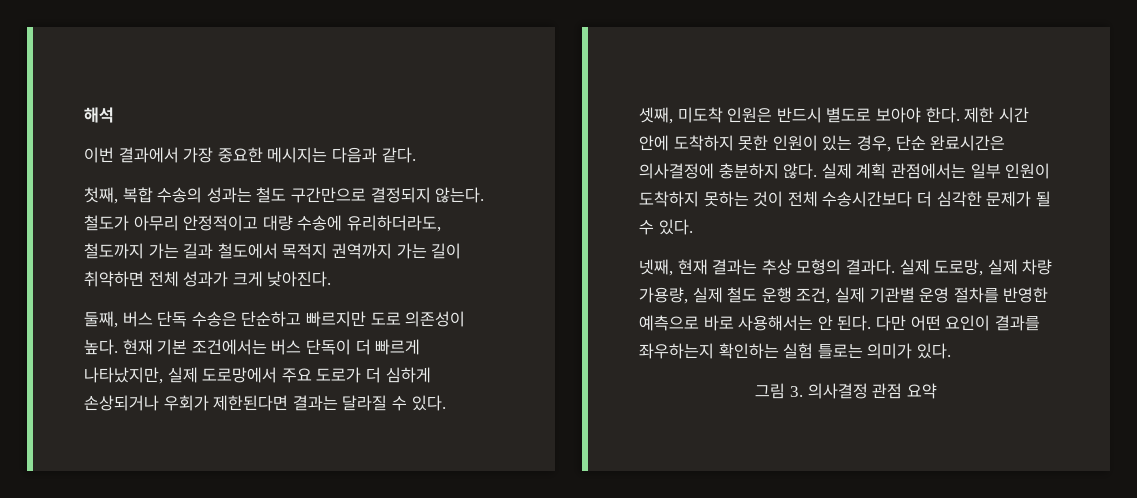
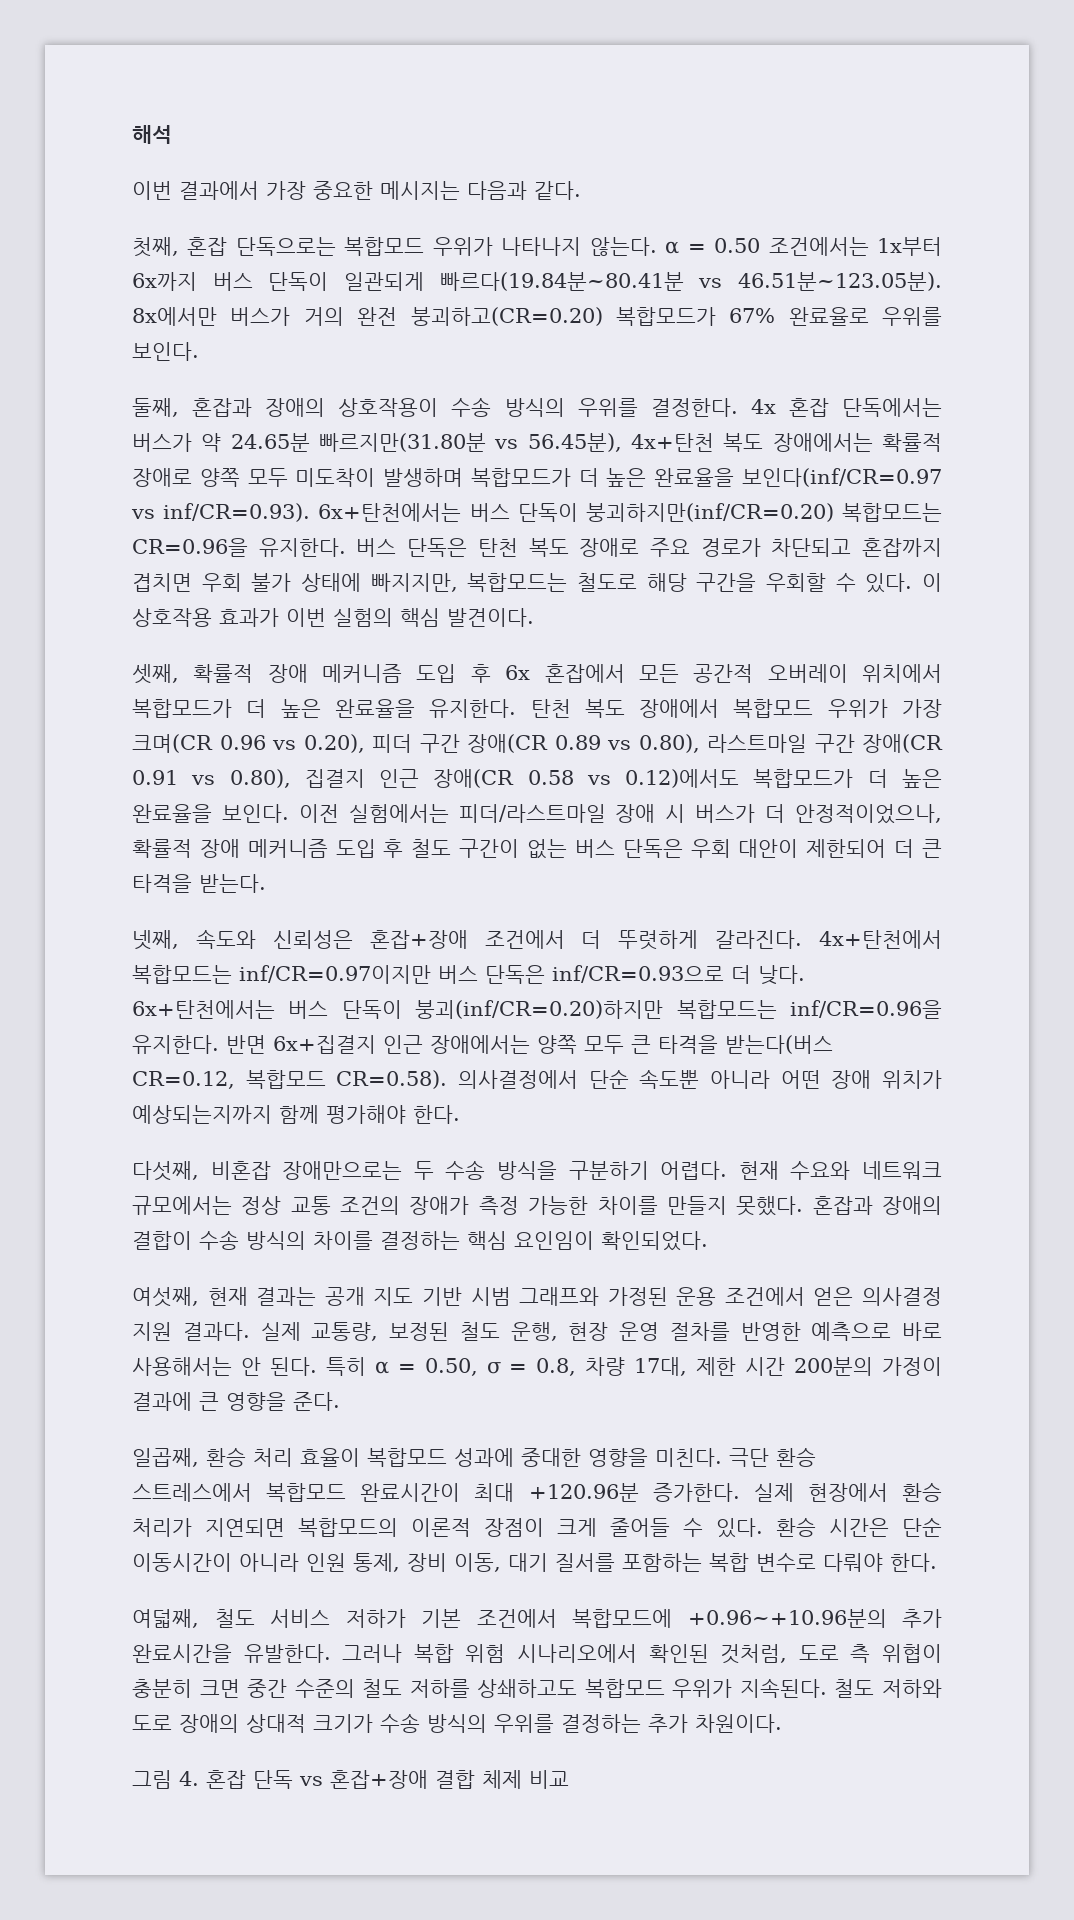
- 첫째, 복합 수송의 성과는 철도 구간만으로 결정되지 않는다. 철도가 아무리 안정적이고 대량 수송에 유리하더라도, 철도까지 가는 길과 철도에서 목적지 권역까지 가는 길이 취약하면 전체 성과가 크게 낮아진다.
- 둘째, 버스 단독 수송은 단순하고 빠르지만 도로 의존성이 높다. 현재 기본 조건에서는 버스 단독이 더 빠르게 나타났지만, 실제 도로망에서 주요 도로가 더 심하게 손상되거나 우회가 제한된다면 결과는 달라질 수 있다.
- 셋째, 미도착 인원은 반드시 별도로 보아야 한다. 제한 시간 안에 도착하지 못한 인원이 있는 경우, 단순 완료시간은 의사결정에 충분하지 않다. 실제 계획 관점에서는 일부 인원이 도착하지 못하는 것이 전체 수송시간보다 더 심각한 문제가 될 수 있다.
- 넷째, 현재 결과는 추상 모형의 결과다. 실제 도로망, 실제 차량 가용량, 실제 철도 운행 조건, 실제 기관별 운영 절차를 반영한 예측으로 바로 사용해서는 안 된다.
+ 첫째, 혼잡 단독으로는 복합모드 우위가 나타나지 않는다. α = 0.50 조건에서는 1x부터 6x까지 버스 단독이 일관되게 빠르다(19.84분~80.41분 vs 46.51분~123.05분). 8x에서만 버스가 거의 완전 붕괴하고(CR=0.20) 복합모드가 67% 완료율로 우위를 보인다.
+ 둘째, 혼잡과 장애의 상호작용이 수송 방식의 우위를 결정한다. 4x 혼잡 단독에서는 버스가 약 24.65분 빠르지만(31.80분 vs 56.45분), 4x+탄천 복도 장애에서는 확률적 장애로 양쪽 모두 미도착이 발생하며 복합모드가 더 높은 완료율을 보인다(inf/CR=0.97 vs inf/CR=0.93). 6x+탄천에서는 버스 단독이 붕괴하지만(inf/CR=0.20) 복합모드는 CR=0.96을 유지한다. 버스 단독은 탄천 복도 장애로 주요 경로가 차단되고 혼잡까지 겹치면 우회 불가 상태에 빠지지만, 복합모드는 철도로 해당 구간을 우회할 수 있다. 이 상호작용 효과가 이번 실험의 핵심 발견이다.
+ 셋째, 확률적 장애 메커니즘 도입 후 6x 혼잡에서 모든 공간적 오버레이 위치에서 복합모드가 더 높은 완료율을 유지한다. 탄천 복도 장애에서 복합모드 우위가 가장 크며(CR 0.96 vs 0.20), 피더 구간 장애(CR 0.89 vs 0.80), 라스트마일 구간 장애(CR 0.91 vs 0.80), 집결지 인근 장애(CR 0.58 vs 0.12)에서도 복합모드가 더 높은 완료율을 보인다. 이전 실험에서는 피더/라스트마일 장애 시 버스가 더 안정적이었으나, 확률적 장애 메커니즘 도입 후 철도 구간이 없는 버스 단독은 우회 대안이 제한되어 더 큰 타격을 받는다.
+ 넷째, 속도와 신뢰성은 혼잡+장애 조건에서 더 뚜렷하게 갈라진다. 4x+탄천에서 복합모드는 inf/CR=0.97이지만 버스 단독은 inf/CR=0.93으로 더 낮다. 6x+탄천에서는 버스 단독이 붕괴(inf/CR=0.20)하지만 복합모드는 inf/CR=0.96을 유지한다. 반면 6x+집결지 인근 장애에서는 양쪽 모두 큰 타격을 받는다(버스 CR=0.12, 복합모드 CR=0.58). 의사결정에서 단순 속도뿐 아니라 어떤 장애 위치가 예상되는지까지 함께 평가해야 한다.
+ 다섯째, 비혼잡 장애만으로는 두 수송 방식을 구분하기 어렵다. 현재 수요와 네트워크 규모에서는 정상 교통 조건의 장애가 측정 가능한 차이를 만들지 못했다. 혼잡과 장애의 결합이 수송 방식의 차이를 결정하는 핵심 요인임이 확인되었다.
+ 여섯째, 현재 결과는 공개 지도 기반 시범 그래프와 가정된 운용 조건에서 얻은 의사결정 지원 결과다. 실제 교통량, 보정된 철도 운행, 현장 운영 절차를 반영한 예측으로 바로 사용해서는 안 된다.
- 다만 어떤 요인이 결과를 좌우하는지 확인하는 실험 틀로는 의미가 있다.
- 그림 3. 의사결정 관점 요약
+ 특히 α = 0.50, σ = 0.8, 차량 17대, 제한 시간 200분의 가정이 결과에 큰 영향을 준다.
+ 일곱째, 환승 처리 효율이 복합모드 성과에 중대한 영향을 미친다. 극단 환승 스트레스에서 복합모드 완료시간이 최대 +120.96분 증가한다. 실제 현장에서 환승 처리가 지연되면 복합모드의 이론적 장점이 크게 줄어들 수 있다. 환승 시간은 단순 이동시간이 아니라 인원 통제, 장비 이동, 대기 질서를 포함하는 복합 변수로 다뤄야 한다.
+ 여덟째, 철도 서비스 저하가 기본 조건에서 복합모드에 +0.96~+10.96분의 추가 완료시간을 유발한다. 그러나 복합 위험 시나리오에서 확인된 것처럼, 도로 측 위협이 충분히 크면 중간 수준의 철도 저하를 상쇄하고도 복합모드 우위가 지속된다. 철도 저하와 도로 장애의 상대적 크기가 수송 방식의 우위를 결정하는 추가 차원이다.
+ 그림 4. 혼잡 단독 vs 혼잡+장애 결합 체제 비교

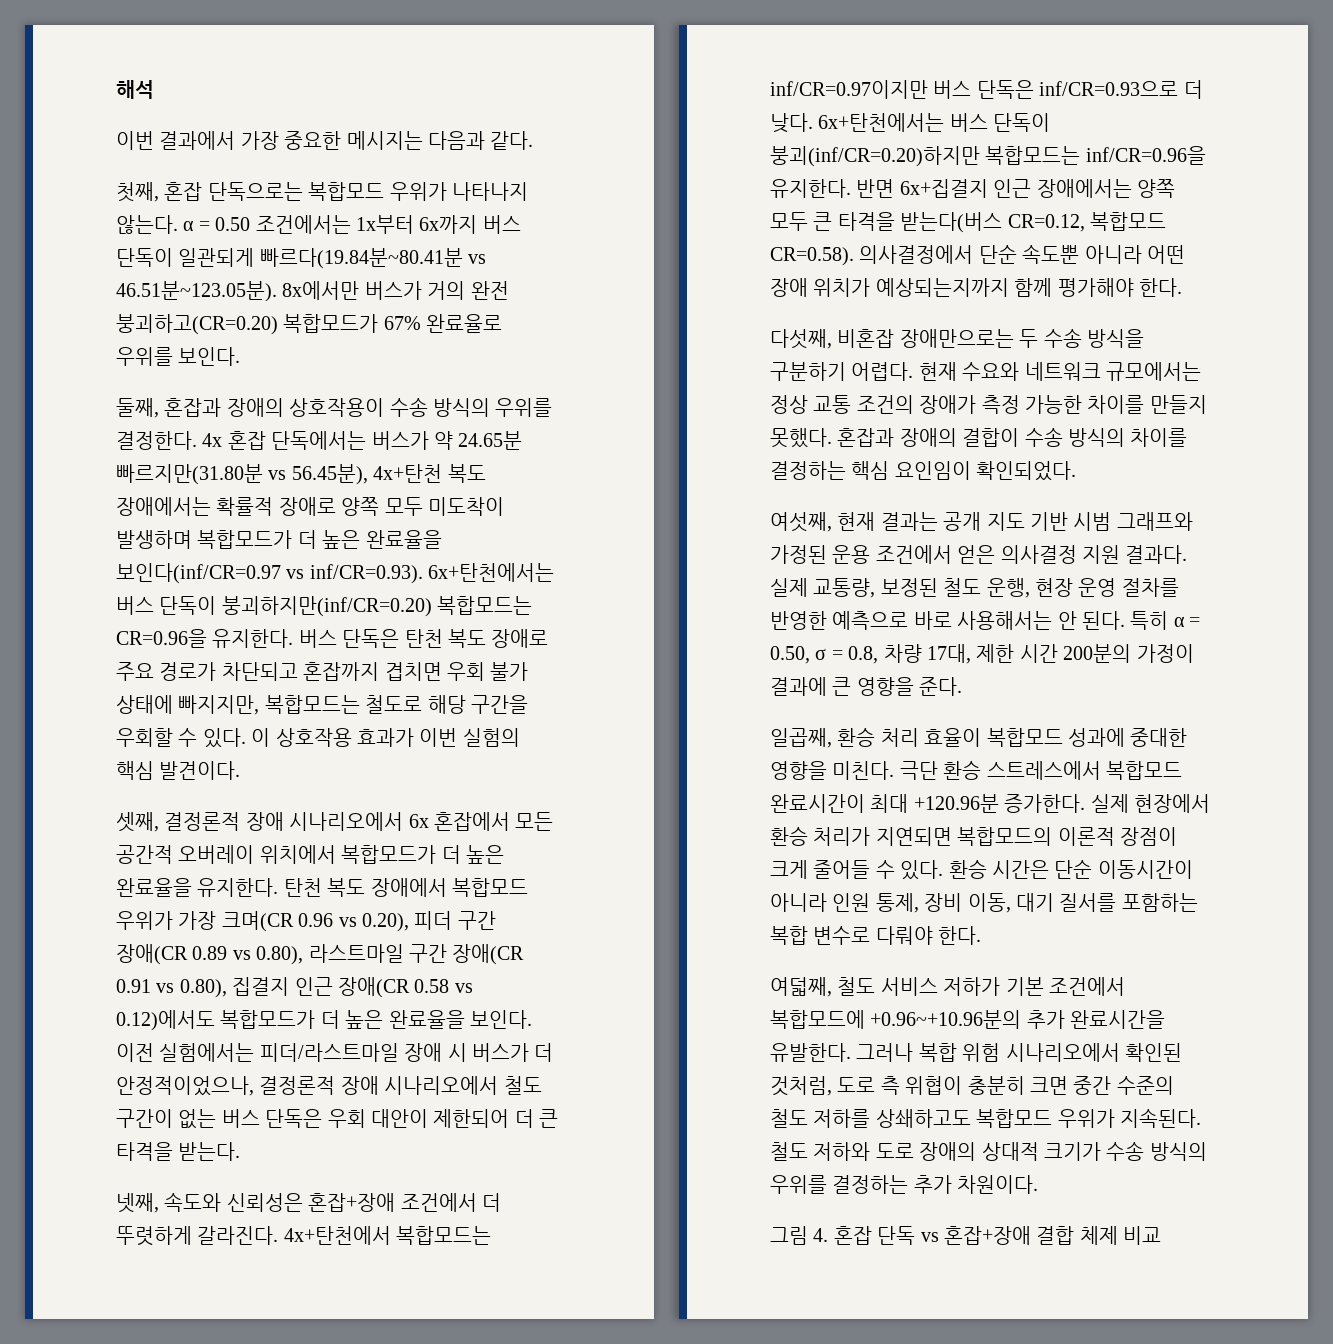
- 셋째, 확률적 장애 메커니즘 도입 후 6x 혼잡에서 모든 공간적 오버레이 위치에서 복합모드가 더 높은 완료율을 유지한다.
+ 셋째, 결정론적 장애 시나리오에서 6x 혼잡에서 모든 공간적 오버레이 위치에서 복합모드가 더 높은 완료율을 유지한다.
- 이전 실험에서는 피더/라스트마일 장애 시 버스가 더 안정적이었으나, 확률적 장애 메커니즘 도입 후 철도 구간이 없는 버스 단독은 우회 대안이 제한되어 더 큰 타격을 받는다.
+ 이전 실험에서는 피더/라스트마일 장애 시 버스가 더 안정적이었으나, 결정론적 장애 시나리오에서 철도 구간이 없는 버스 단독은 우회 대안이 제한되어 더 큰 타격을 받는다.

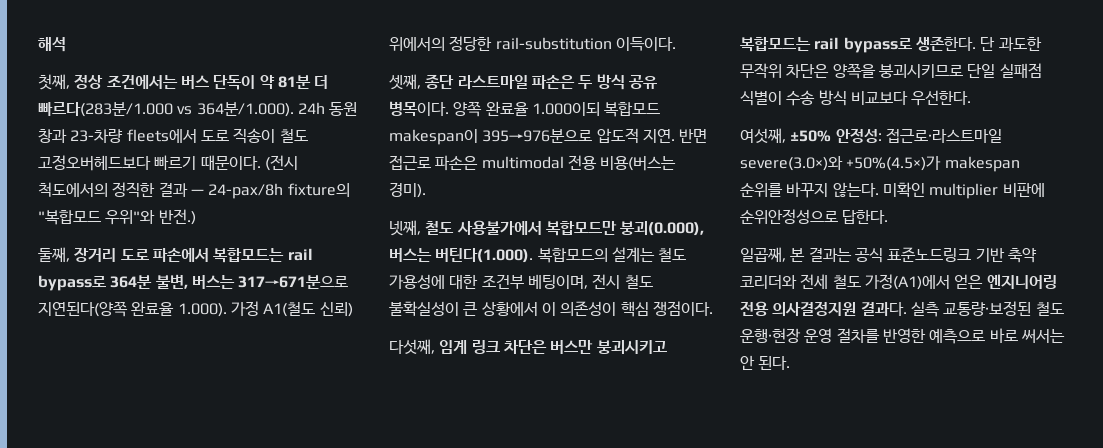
- 이번 결과에서 가장 중요한 메시지는 다음과 같다.
- 첫째, 혼잡 단독으로는 복합모드 우위가 나타나지 않는다. α = 0.50 조건에서는 1x부터 6x까지 버스 단독이 일관되게 빠르다(19.84분~80.41분 vs 46.51분~123.05분). 8x에서만 버스가 거의 완전 붕괴하고(CR=0.20) 복합모드가 67% 완료율로 우위를 보인다.
- 둘째, 혼잡과 장애의 상호작용이 수송 방식의 우위를 결정한다. 4x 혼잡 단독에서는 버스가 약 24.65분 빠르지만(31.80분 vs 56.45분), 4x+탄천 복도 장애에서는 확률적 장애로 양쪽 모두 미도착이 발생하며 복합모드가 더 높은 완료율을 보인다(inf/CR=0.97 vs inf/CR=0.93). 6x+탄천에서는 버스 단독이 붕괴하지만(inf/CR=0.20) 복합모드는 CR=0.96을 유지한다. 버스 단독은 탄천 복도 장애로 주요 경로가 차단되고 혼잡까지 겹치면 우회 불가 상태에 빠지지만, 복합모드는 철도로 해당 구간을 우회할 수 있다. 이 상호작용 효과가 이번 실험의 핵심 발견이다.
- 셋째, 결정론적 장애 시나리오에서 6x 혼잡에서 모든 공간적 오버레이 위치에서 복합모드가 더 높은 완료율을 유지한다. 탄천 복도 장애에서 복합모드 우위가 가장 크며(CR 0.96 vs 0.20), 피더 구간 장애(CR 0.89 vs 0.80), 라스트마일 구간 장애(CR 0.91 vs 0.80), 집결지 인근 장애(CR 0.58 vs 0.12)에서도 복합모드가 더 높은 완료율을 보인다. 이전 실험에서는 피더/라스트마일 장애 시 버스가 더 안정적이었으나, 결정론적 장애 시나리오에서 철도 구간이 없는 버스 단독은 우회 대안이 제한되어 더 큰 타격을 받는다.
- 넷째, 속도와 신뢰성은 혼잡+장애 조건에서 더 뚜렷하게 갈라진다. 4x+탄천에서 복합모드는 inf/CR=0.97이지만 버스 단독은 inf/CR=0.93으로 더 낮다. 6x+탄천에서는 버스 단독이 붕괴(inf/CR=0.20)하지만 복합모드는 inf/CR=0.96을 유지한다. 반면 6x+집결지 인근 장애에서는 양쪽 모두 큰 타격을 받는다(버스 CR=0.12, 복합모드 CR=0.58). 의사결정에서 단순 속도뿐 아니라 어떤 장애 위치가 예상되는지까지 함께 평가해야 한다.
- 다섯째, 비혼잡 장애만으로는 두 수송 방식을 구분하기 어렵다. 현재 수요와 네트워크 규모에서는 정상 교통 조건의 장애가 측정 가능한 차이를 만들지 못했다. 혼잡과 장애의 결합이 수송 방식의 차이를 결정하는 핵심 요인임이 확인되었다.
- 여섯째, 현재 결과는 공개 지도 기반 시범 그래프와 가정된 운용 조건에서 얻은 의사결정 지원 결과다. 실제 교통량, 보정된 철도 운행, 현장 운영 절차를 반영한 예측으로 바로 사용해서는 안 된다. 특히 α = 0.50, σ = 0.8, 차량 17대, 제한 시간 200분의 가정이 결과에 큰 영향을 준다.
- 일곱째, 환승 처리 효율이 복합모드 성과에 중대한 영향을 미친다. 극단 환승 스트레스에서 복합모드 완료시간이 최대 +120.96분 증가한다. 실제 현장에서 환승 처리가 지연되면 복합모드의 이론적 장점이 크게 줄어들 수 있다. 환승 시간은 단순 이동시간이 아니라 인원 통제, 장비 이동, 대기 질서를 포함하는 복합 변수로 다뤄야 한다.
- 여덟째, 철도 서비스 저하가 기본 조건에서 복합모드에 +0.96~+10.96분의 추가 완료시간을 유발한다. 그러나 복합 위험 시나리오에서 확인된 것처럼, 도로 측 위협이 충분히 크면 중간 수준의 철도 저하를 상쇄하고도 복합모드 우위가 지속된다. 철도 저하와 도로 장애의 상대적 크기가 수송 방식의 우위를 결정하는 추가 차원이다.
- 그림 4. 혼잡 단독 vs 혼잡+장애 결합 체제 비교
+ 첫째, 정상 조건에서는 버스 단독이 약 81분 더 빠르다(283분/1.000 vs 364분/1.000). 24h 동원 창과 23-차량 fleets에서 도로 직송이 철도 고정오버헤드보다 빠르기 때문이다. (전시 척도에서의 정직한 결과 — 24-pax/8h fixture의 "복합모드 우위"와 반전.)
+ 둘째, 장거리 도로 파손에서 복합모드는 rail bypass로 364분 불변, 버스는 317→671분으로 지연된다(양쪽 완료율 1.000). 가정 A1(철도 신뢰) 위에서의 정당한 rail-substitution 이득이다.
+ 셋째, 종단 라스트마일 파손은 두 방식 공유 병목이다. 양쪽 완료율 1.000이되 복합모드 makespan이 395→976분으로 압도적 지연. 반면 접근로 파손은 multimodal 전용 비용(버스는 경미).
+ 넷째, 철도 사용불가에서 복합모드만 붕괴(0.000), 버스는 버틴다(1.000). 복합모드의 설계는 철도 가용성에 대한 조건부 베팅이며, 전시 철도 불확실성이 큰 상황에서 이 의존성이 핵심 쟁점이다.
+ 다섯째, 임계 링크 차단은 버스만 붕괴시키고 복합모드는 rail bypass로 생존한다. 단 과도한 무작위 차단은 양쪽을 붕괴시키므로 단일 실패점 식별이 수송 방식 비교보다 우선한다.
+ 여섯째, ±50% 안정성: 접근로·라스트마일 severe(3.0×)와 +50%(4.5×)가 makespan 순위를 바꾸지 않는다. 미확인 multiplier 비판에 순위안정성으로 답한다.
+ 일곱째, 본 결과는 공식 표준노드링크 기반 축약 코리더와 전세 철도 가정(A1)에서 얻은 엔지니어링 전용 의사결정지원 결과다. 실측 교통량·보정된 철도 운행·현장 운영 절차를 반영한 예측으로 바로 써서는 안 된다.

